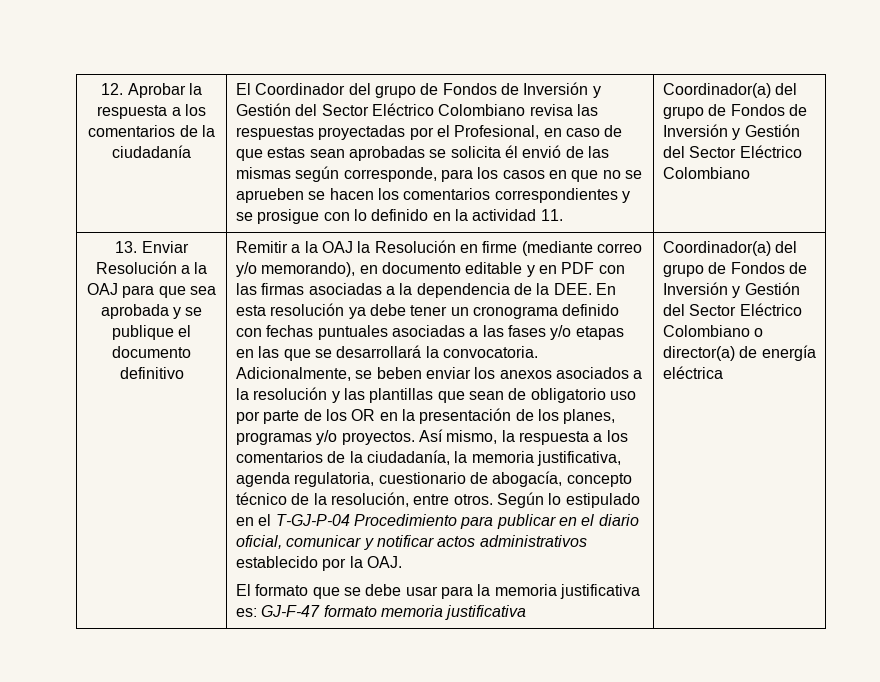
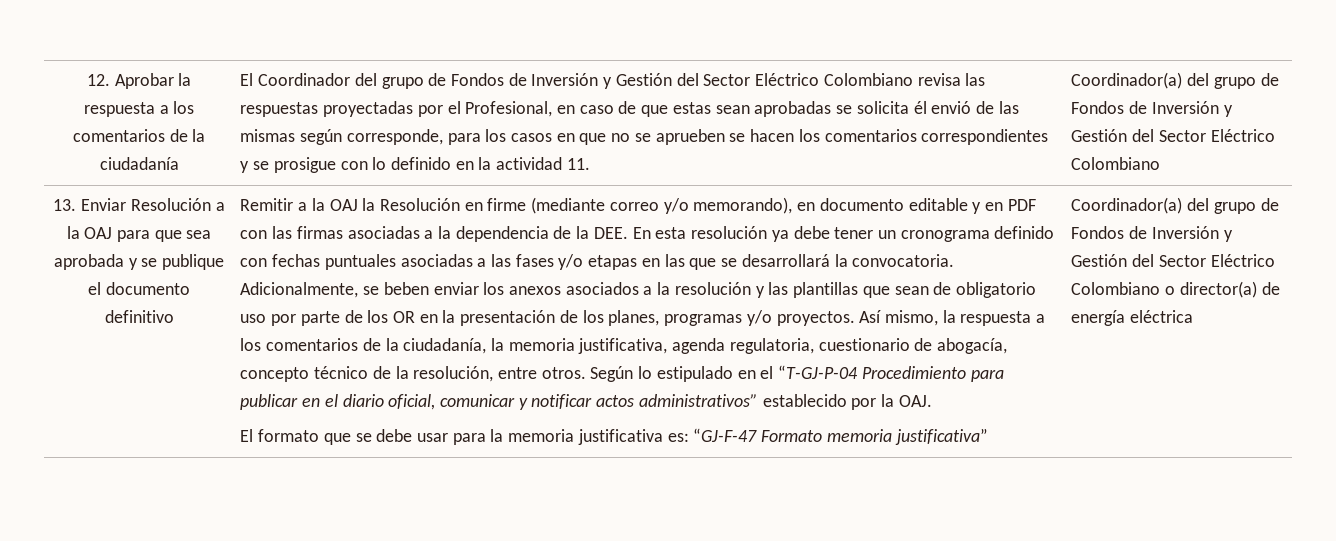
- Según lo estipulado en el T-GJ-P-04 Procedimiento para publicar en el diario oficial, comunicar y notificar actos administrativos establecido por la OAJ.
+ Según lo estipulado en el “T-GJ-P-04 Procedimiento para publicar en el diario oficial, comunicar y notificar actos administrativos” establecido por la OAJ.
- El formato que se debe usar para la memoria justificativa es: GJ-F-47 formato memoria justificativa
+ El formato que se debe usar para la memoria justificativa es: “GJ-F-47 Formato memoria justificativa”

